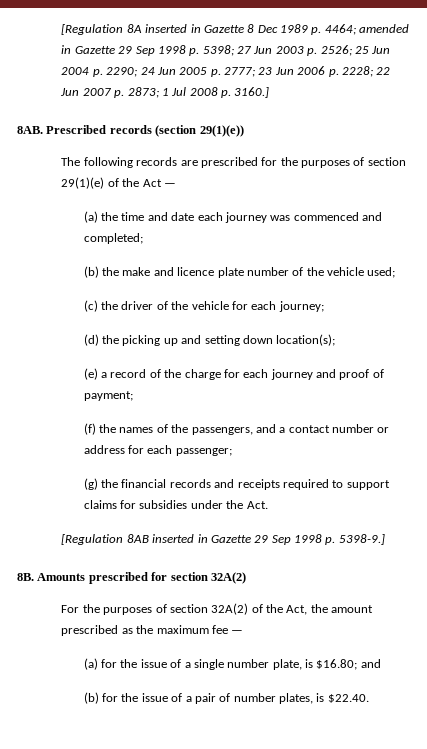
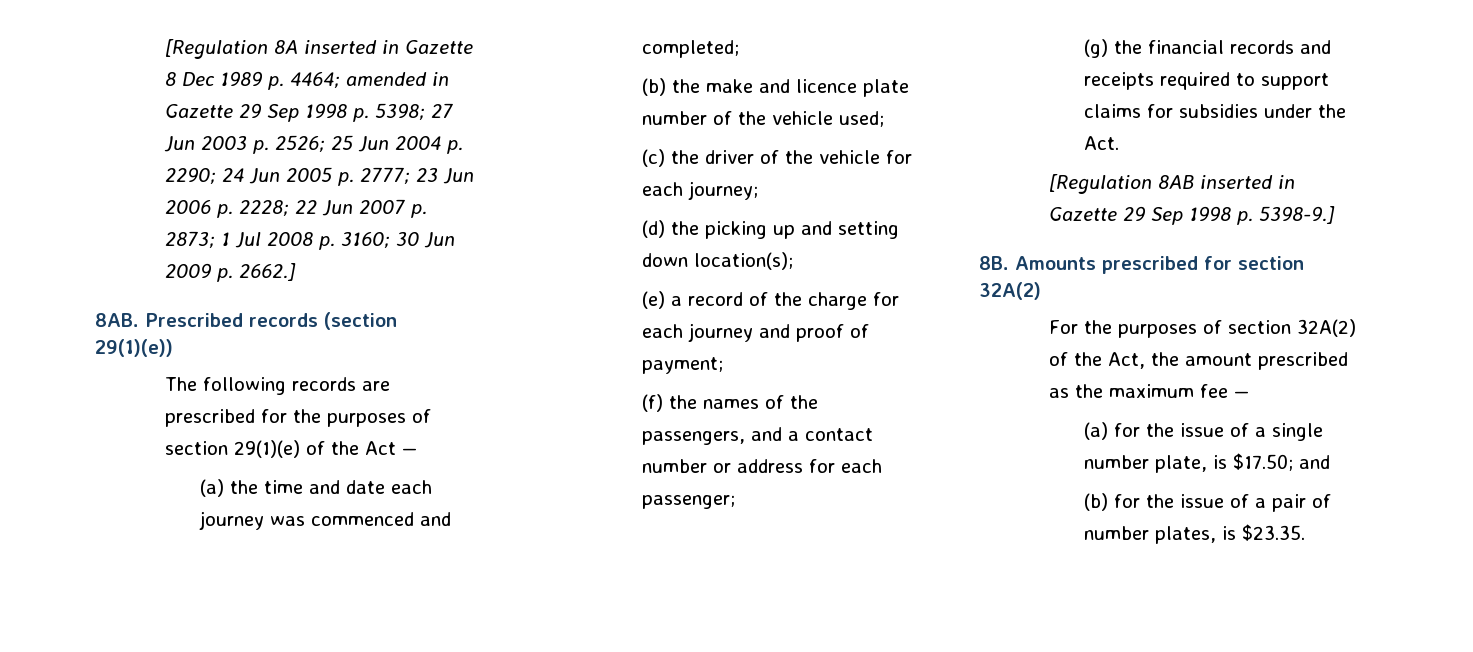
- [Regulation 8A inserted in Gazette 8 Dec 1989 p. 4464; amended in Gazette 29 Sep 1998 p. 5398; 27 Jun 2003 p. 2526; 25 Jun 2004 p. 2290; 24 Jun 2005 p. 2777; 23 Jun 2006 p. 2228; 22 Jun 2007 p. 2873; 1 Jul 2008 p. 3160.]
+ [Regulation 8A inserted in Gazette 8 Dec 1989 p. 4464; amended in Gazette 29 Sep 1998 p. 5398; 27 Jun 2003 p. 2526; 25 Jun 2004 p. 2290; 24 Jun 2005 p. 2777; 23 Jun 2006 p. 2228; 22 Jun 2007 p. 2873; 1 Jul 2008 p. 3160; 30 Jun 2009 p. 2662.]
- (a) for the issue of a single number plate, is $16.80; and
+ (a) for the issue of a single number plate, is $17.50; and
- (b) for the issue of a pair of number plates, is $22.40.
+ (b) for the issue of a pair of number plates, is $23.35.

